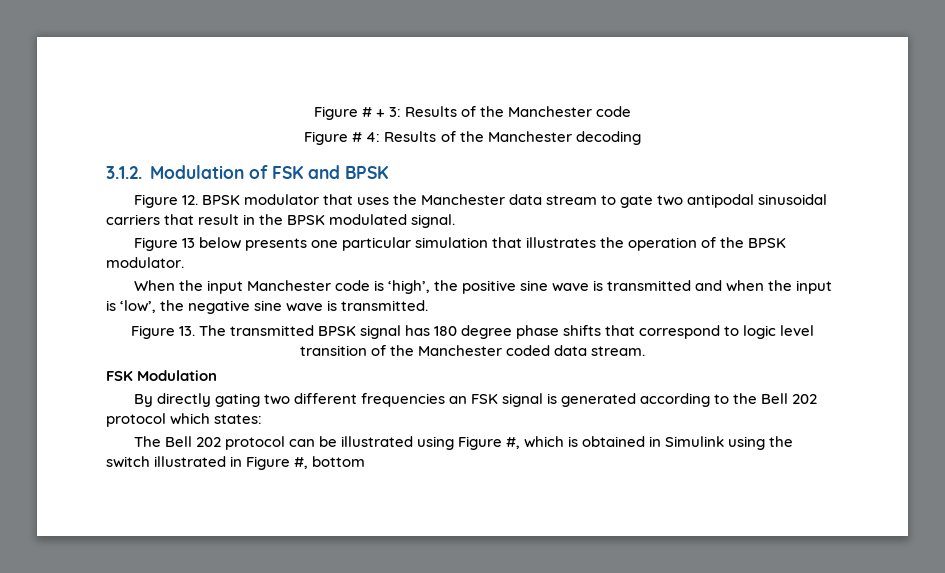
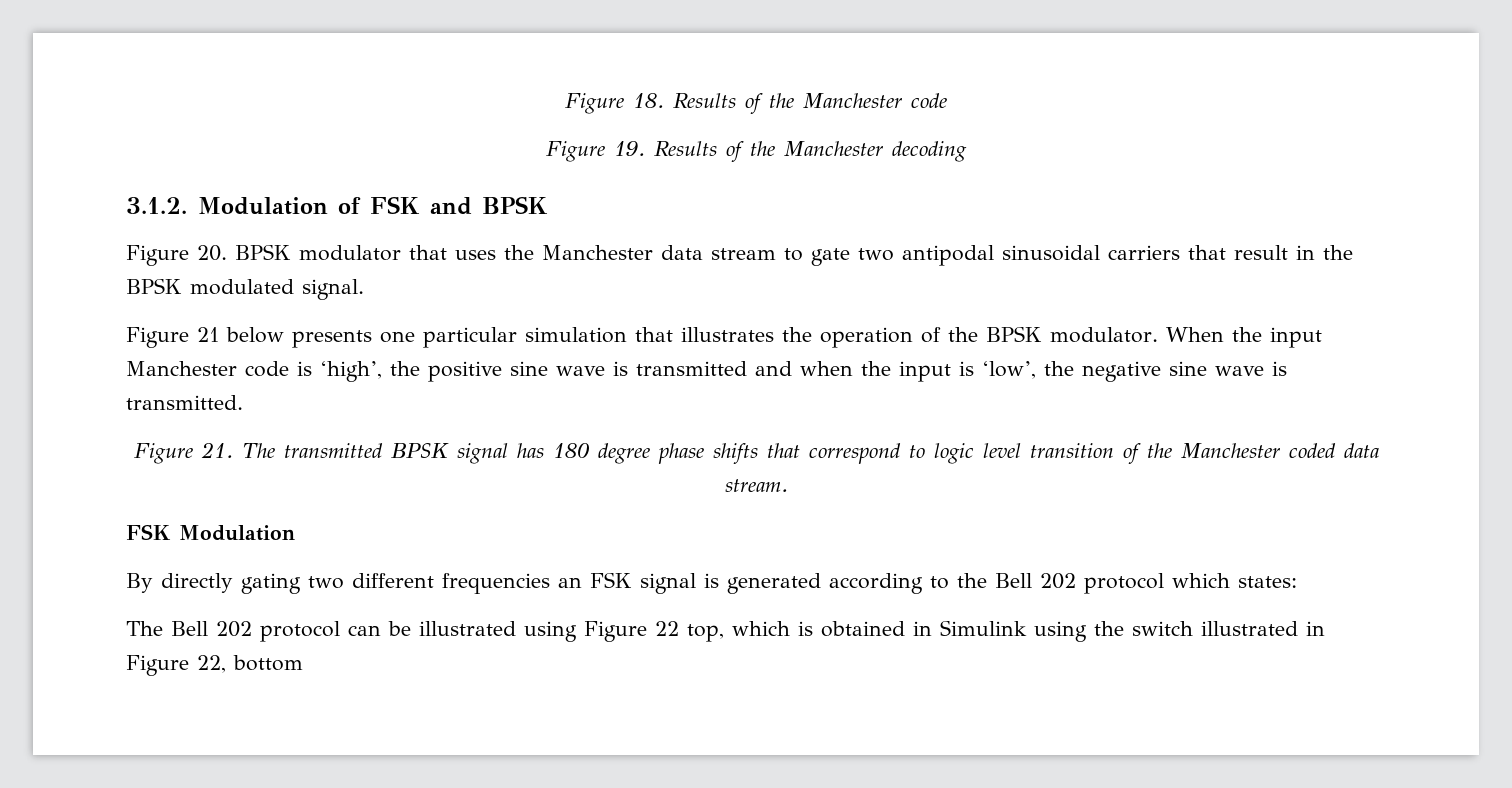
- Figure # + 3: Results of the Manchester code
+ Figure 18. Results of the Manchester code
- Figure # 4: Results of the Manchester decoding
+ Figure 19. Results of the Manchester decoding
- Figure 12. BPSK modulator that uses the Manchester data stream to gate two antipodal sinusoidal carriers that result in the BPSK modulated signal.
+ Figure 20. BPSK modulator that uses the Manchester data stream to gate two antipodal sinusoidal carriers that result in the BPSK modulated signal.
- Figure 13 below presents one particular simulation that illustrates the operation of the BPSK modulator.
- When the input Manchester code is ‘high’, the positive sine wave is transmitted and when the input is ‘low’, the negative sine wave is transmitted.
+ Figure 21 below presents one particular simulation that illustrates the operation of the BPSK modulator. When the input Manchester code is ‘high’, the positive sine wave is transmitted and when the input is ‘low’, the negative sine wave is transmitted.
- Figure 13. The transmitted BPSK signal has 180 degree phase shifts that correspond to logic level transition of the Manchester coded data stream.
+ Figure 21. The transmitted BPSK signal has 180 degree phase shifts that correspond to logic level transition of the Manchester coded data stream.
- The Bell 202 protocol can be illustrated using Figure #, which is obtained in Simulink using the switch illustrated in Figure #, bottom
+ The Bell 202 protocol can be illustrated using Figure 22 top, which is obtained in Simulink using the switch illustrated in Figure 22, bottom

